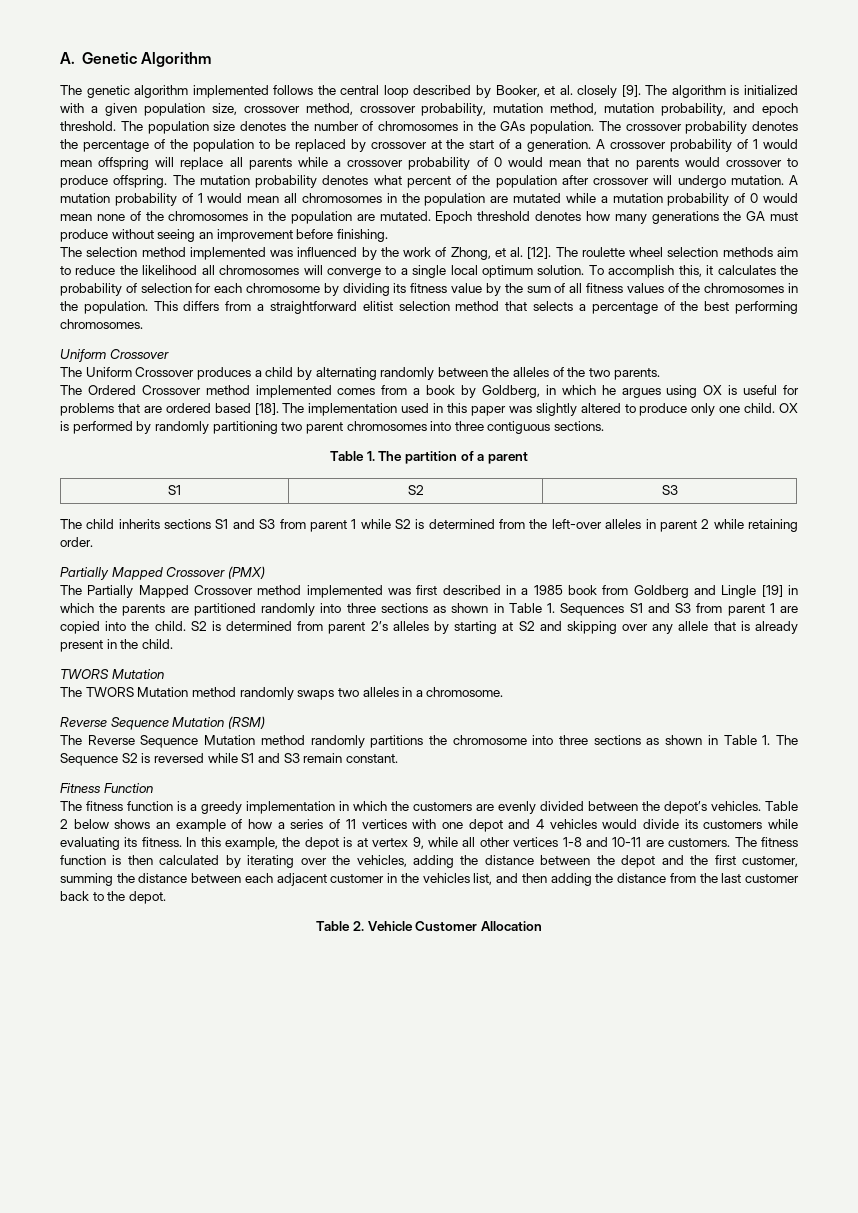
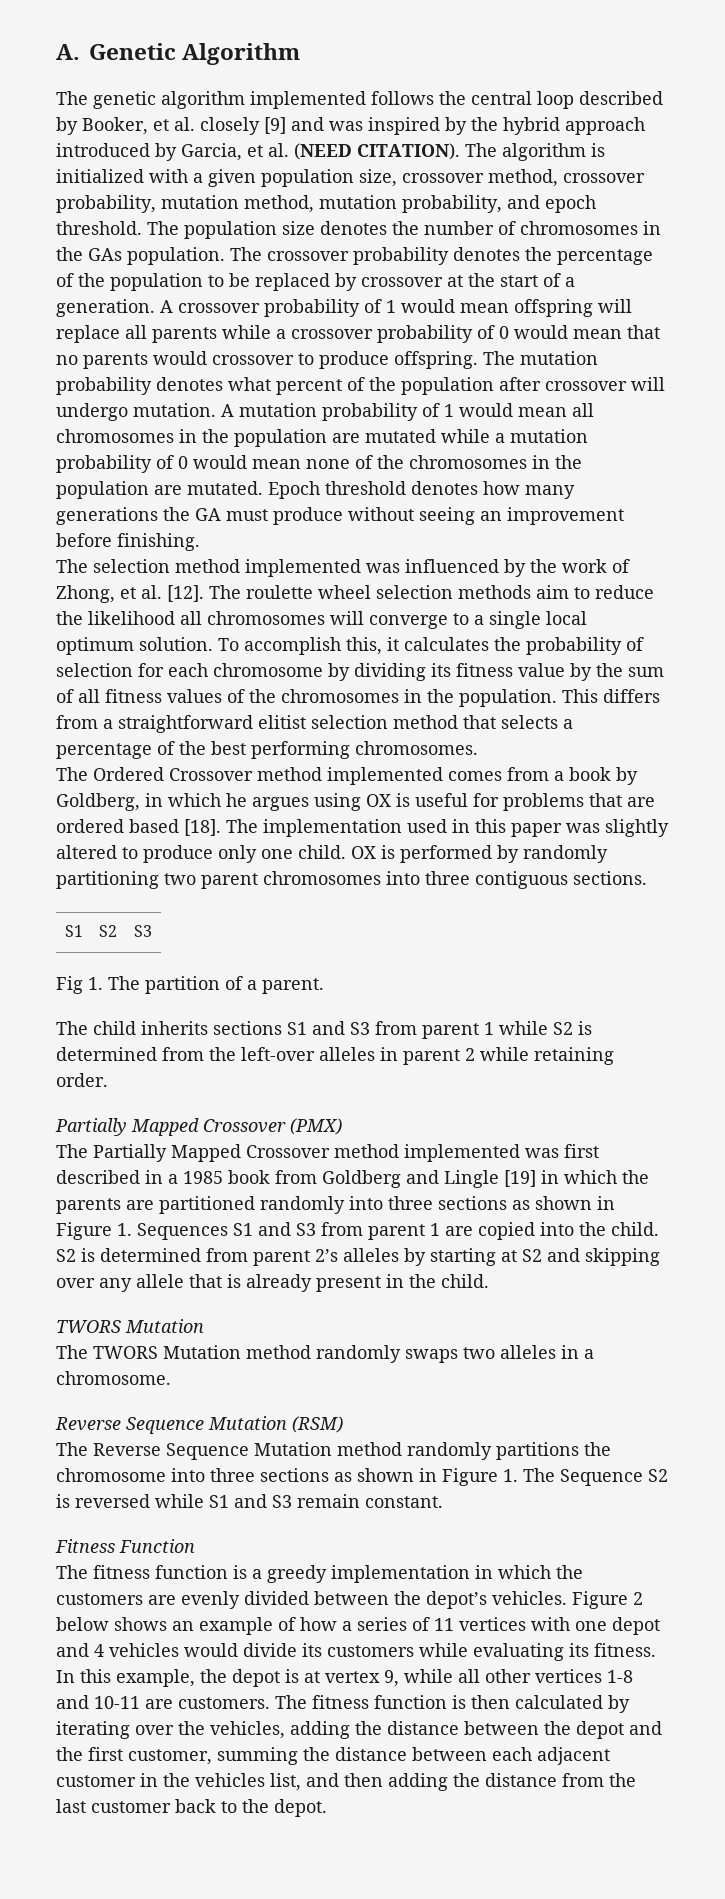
- The genetic algorithm implemented follows the central loop described by Booker, et al. closely [9].
+ The genetic algorithm implemented follows the central loop described by Booker, et al. closely [9] and was inspired by the hybrid approach introduced by Garcia, et al. (NEED CITATION).
  This differs from a straightforward elitist selection method that selects a percentage of the best performing chromosomes.
- Uniform Crossover
- The Uniform Crossover produces a child by alternating randomly between the alleles of the two parents.
- Table 1. The partition of a parent
  S1 | S2 | S3
+ Fig 1. The partition of a parent.
- The Partially Mapped Crossover method implemented was first described in a 1985 book from Goldberg and Lingle [19] in which the parents are partitioned randomly into three sections as shown in Table 1. Sequences S1 and S3 from parent 1 are copied into the child.
+ The Partially Mapped Crossover method implemented was first described in a 1985 book from Goldberg and Lingle [19] in which the parents are partitioned randomly into three sections as shown in Figure 1. Sequences S1 and S3 from parent 1 are copied into the child.
- The Reverse Sequence Mutation method randomly partitions the chromosome into three sections as shown in Table 1. The Sequence S2 is reversed while S1 and S3 remain constant.
+ The Reverse Sequence Mutation method randomly partitions the chromosome into three sections as shown in Figure 1. The Sequence S2 is reversed while S1 and S3 remain constant.
- Table 2 below shows an example of how a series of 11 vertices with one depot and 4 vehicles would divide its customers while evaluating its fitness.
+ Figure 2 below shows an example of how a series of 11 vertices with one depot and 4 vehicles would divide its customers while evaluating its fitness.
- Table 2. Vehicle Customer Allocation

